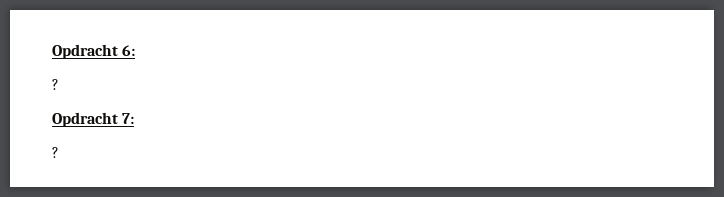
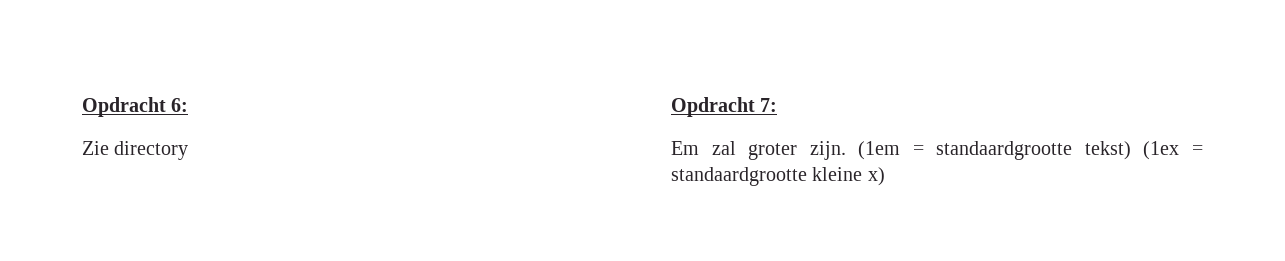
  Opdracht 6:
- ?
+ Zie directory
  Opdracht 7:
- ?
+ Em zal groter zijn. (1em = standaardgrootte tekst) (1ex = standaardgrootte kleine x)

